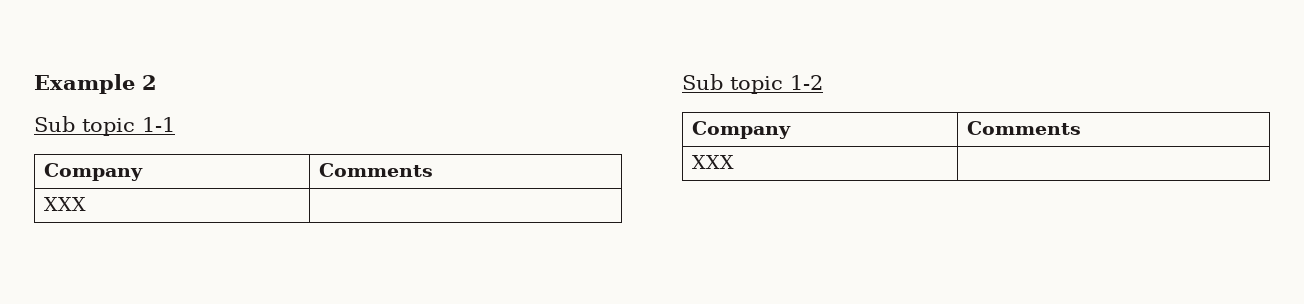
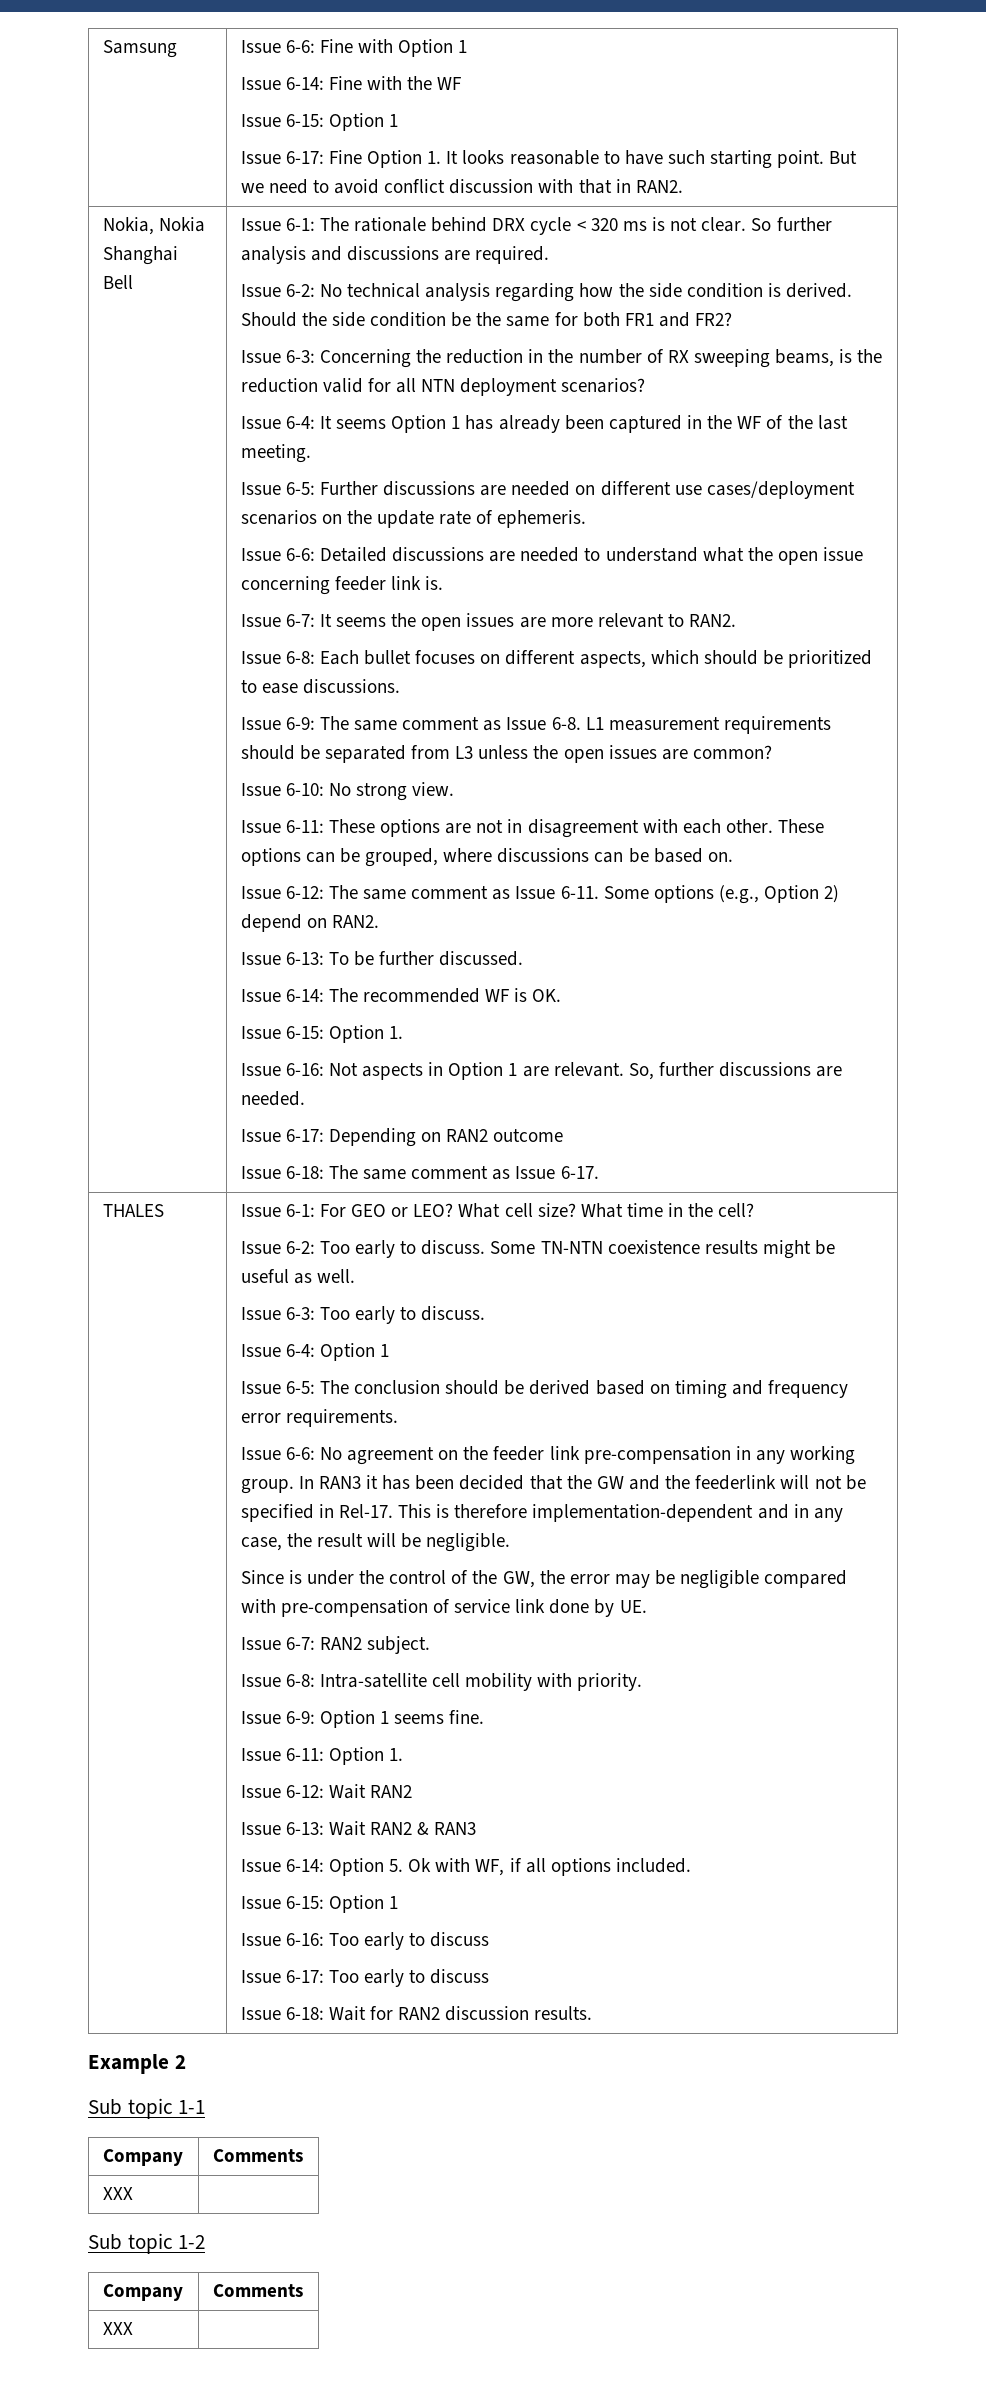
+ Samsung | Issue 6-6: Fine with Option 1
+ Issue 6-14: Fine with the WF
+ Issue 6-15: Option 1
+ Issue 6-17: Fine Option 1. It looks reasonable to have such starting point. But we need to avoid conflict discussion with that in RAN2.
+ Nokia, Nokia Shanghai Bell | Issue 6-1: The rationale behind DRX cycle < 320 ms is not clear. So further analysis and discussions are required.
+ Issue 6-2: No technical analysis regarding how the side condition is derived. Should the side condition be the same for both FR1 and FR2?
+ Issue 6-3: Concerning the reduction in the number of RX sweeping beams, is the reduction valid for all NTN deployment scenarios?
+ Issue 6-4: It seems Option 1 has already been captured in the WF of the last meeting.
+ Issue 6-5: Further discussions are needed on different use cases/deployment scenarios on the update rate of ephemeris.
+ Issue 6-6: Detailed discussions are needed to understand what the open issue concerning feeder link is.
+ Issue 6-7: It seems the open issues are more relevant to RAN2.
+ Issue 6-8: Each bullet focuses on different aspects, which should be prioritized to ease discussions.
+ Issue 6-9: The same comment as Issue 6-8. L1 measurement requirements should be separated from L3 unless the open issues are common?
+ Issue 6-10: No strong view.
+ Issue 6-11: These options are not in disagreement with each other. These options can be grouped, where discussions can be based on.
+ Issue 6-12: The same comment as Issue 6-11. Some options (e.g., Option 2) depend on RAN2.
+ Issue 6-13: To be further discussed.
+ Issue 6-14: The recommended WF is OK.
+ Issue 6-15: Option 1.
+ Issue 6-16: Not aspects in Option 1 are relevant. So, further discussions are needed.
+ Issue 6-17: Depending on RAN2 outcome
+ Issue 6-18: The same comment as Issue 6-17.
+ THALES | Issue 6-1: For GEO or LEO? What cell size? What time in the cell?
+ Issue 6-2: Too early to discuss. Some TN-NTN coexistence results might be useful as well.
+ Issue 6-3: Too early to discuss.
+ Issue 6-4: Option 1
+ Issue 6-5: The conclusion should be derived based on timing and frequency error requirements.
+ Issue 6-6: No agreement on the feeder link pre-compensation in any working group. In RAN3 it has been decided that the GW and the feederlink will not be specified in Rel-17. This is therefore implementation-dependent and in any case, the result will be negligible.
+ Since is under the control of the GW, the error may be negligible compared with pre-compensation of service link done by UE.
+ Issue 6-7: RAN2 subject.
+ Issue 6-8: Intra-satellite cell mobility with priority.
+ Issue 6-9: Option 1 seems fine.
+ Issue 6-11: Option 1.
+ Issue 6-12: Wait RAN2
+ Issue 6-13: Wait RAN2 & RAN3
+ Issue 6-14: Option 5. Ok with WF, if all options included.
+ Issue 6-15: Option 1
+ Issue 6-16: Too early to discuss
+ Issue 6-17: Too early to discuss
+ Issue 6-18: Wait for RAN2 discussion results.

